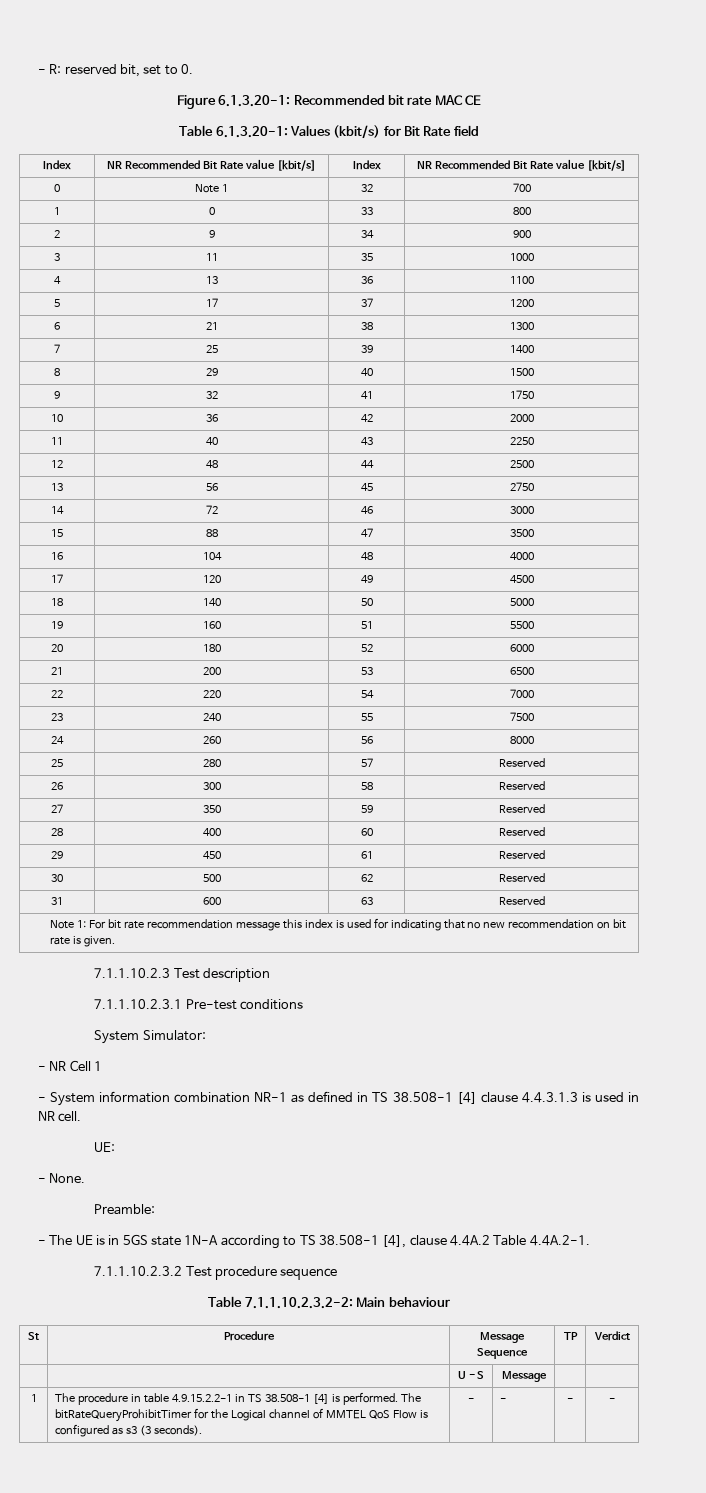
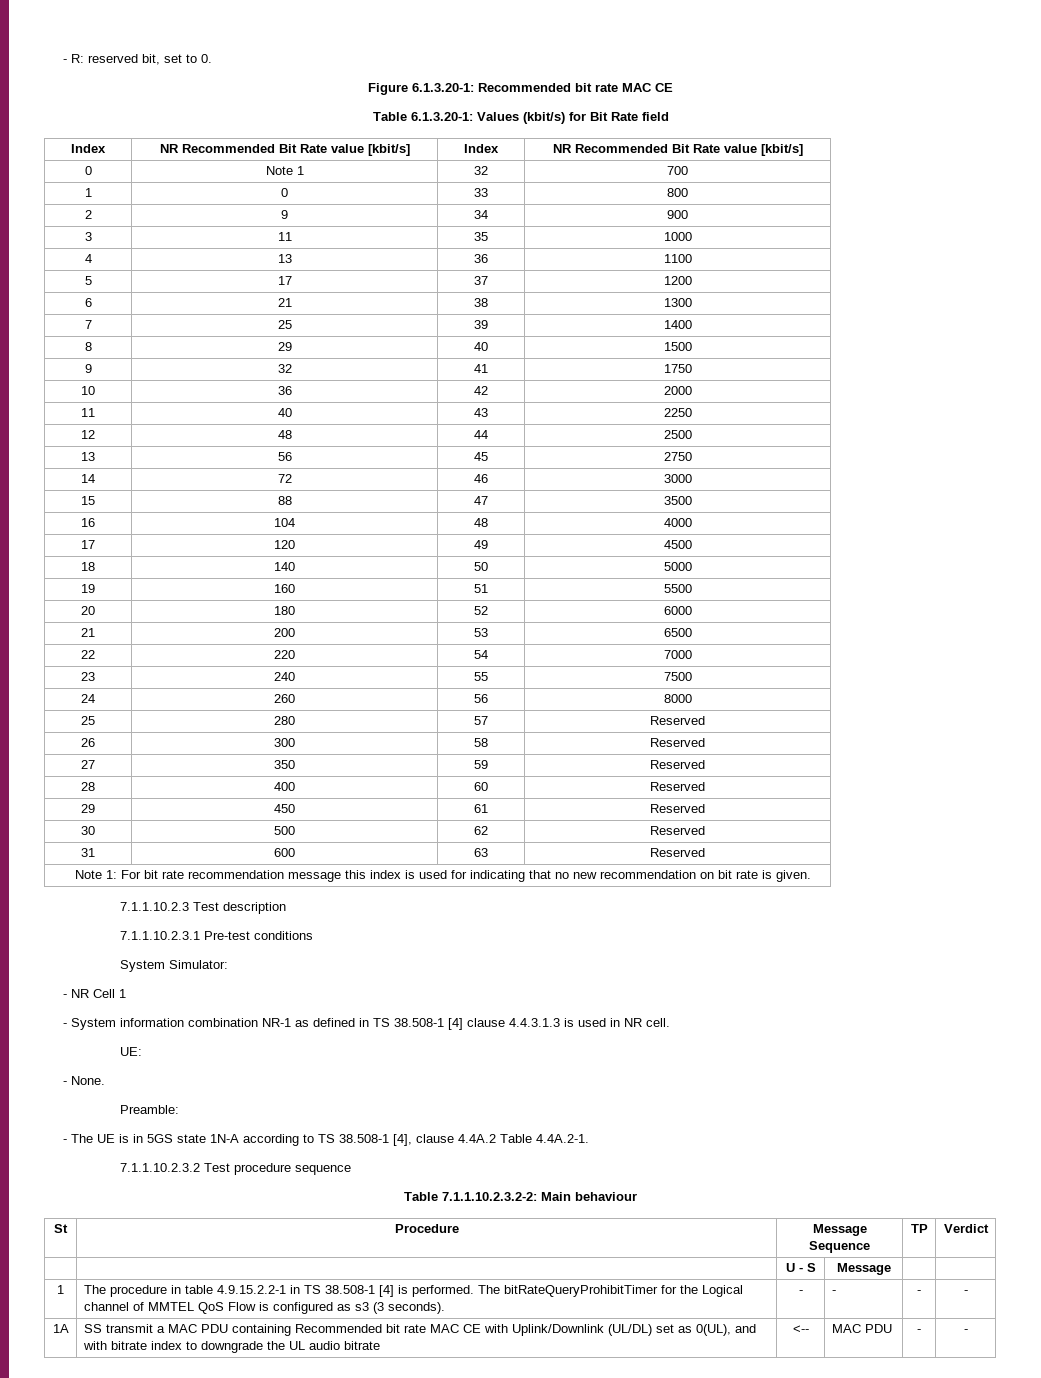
+ 1A | SS transmit a MAC PDU containing Recommended bit rate MAC CE with Uplink/Downlink (UL/DL) set as 0(UL), and with bitrate index to downgrade the UL audio bitrate | <-- | MAC PDU | - | -

